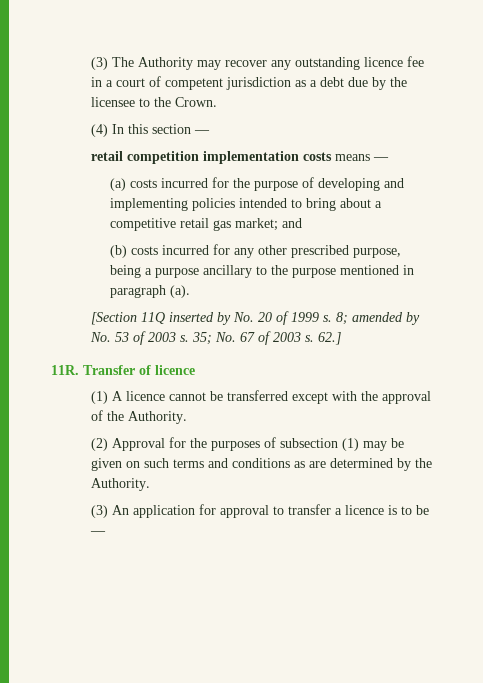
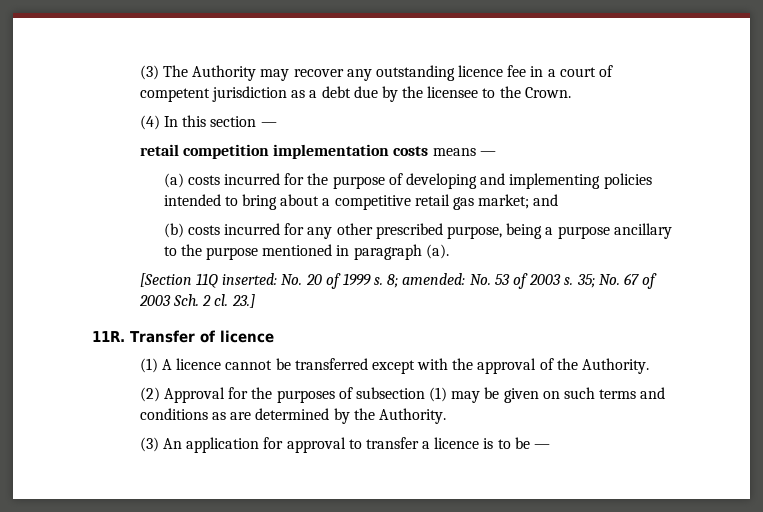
- [Section 11Q inserted by No. 20 of 1999 s.
+ [Section 11Q inserted: No. 20 of 1999 s.
- 8; amended by No. 53 of 2003 s.
+ 8; amended: No. 53 of 2003 s.
- 35; No. 67 of 2003 s. 62.]
+ 35; No. 67 of 2003 Sch. 2 cl. 23.]

